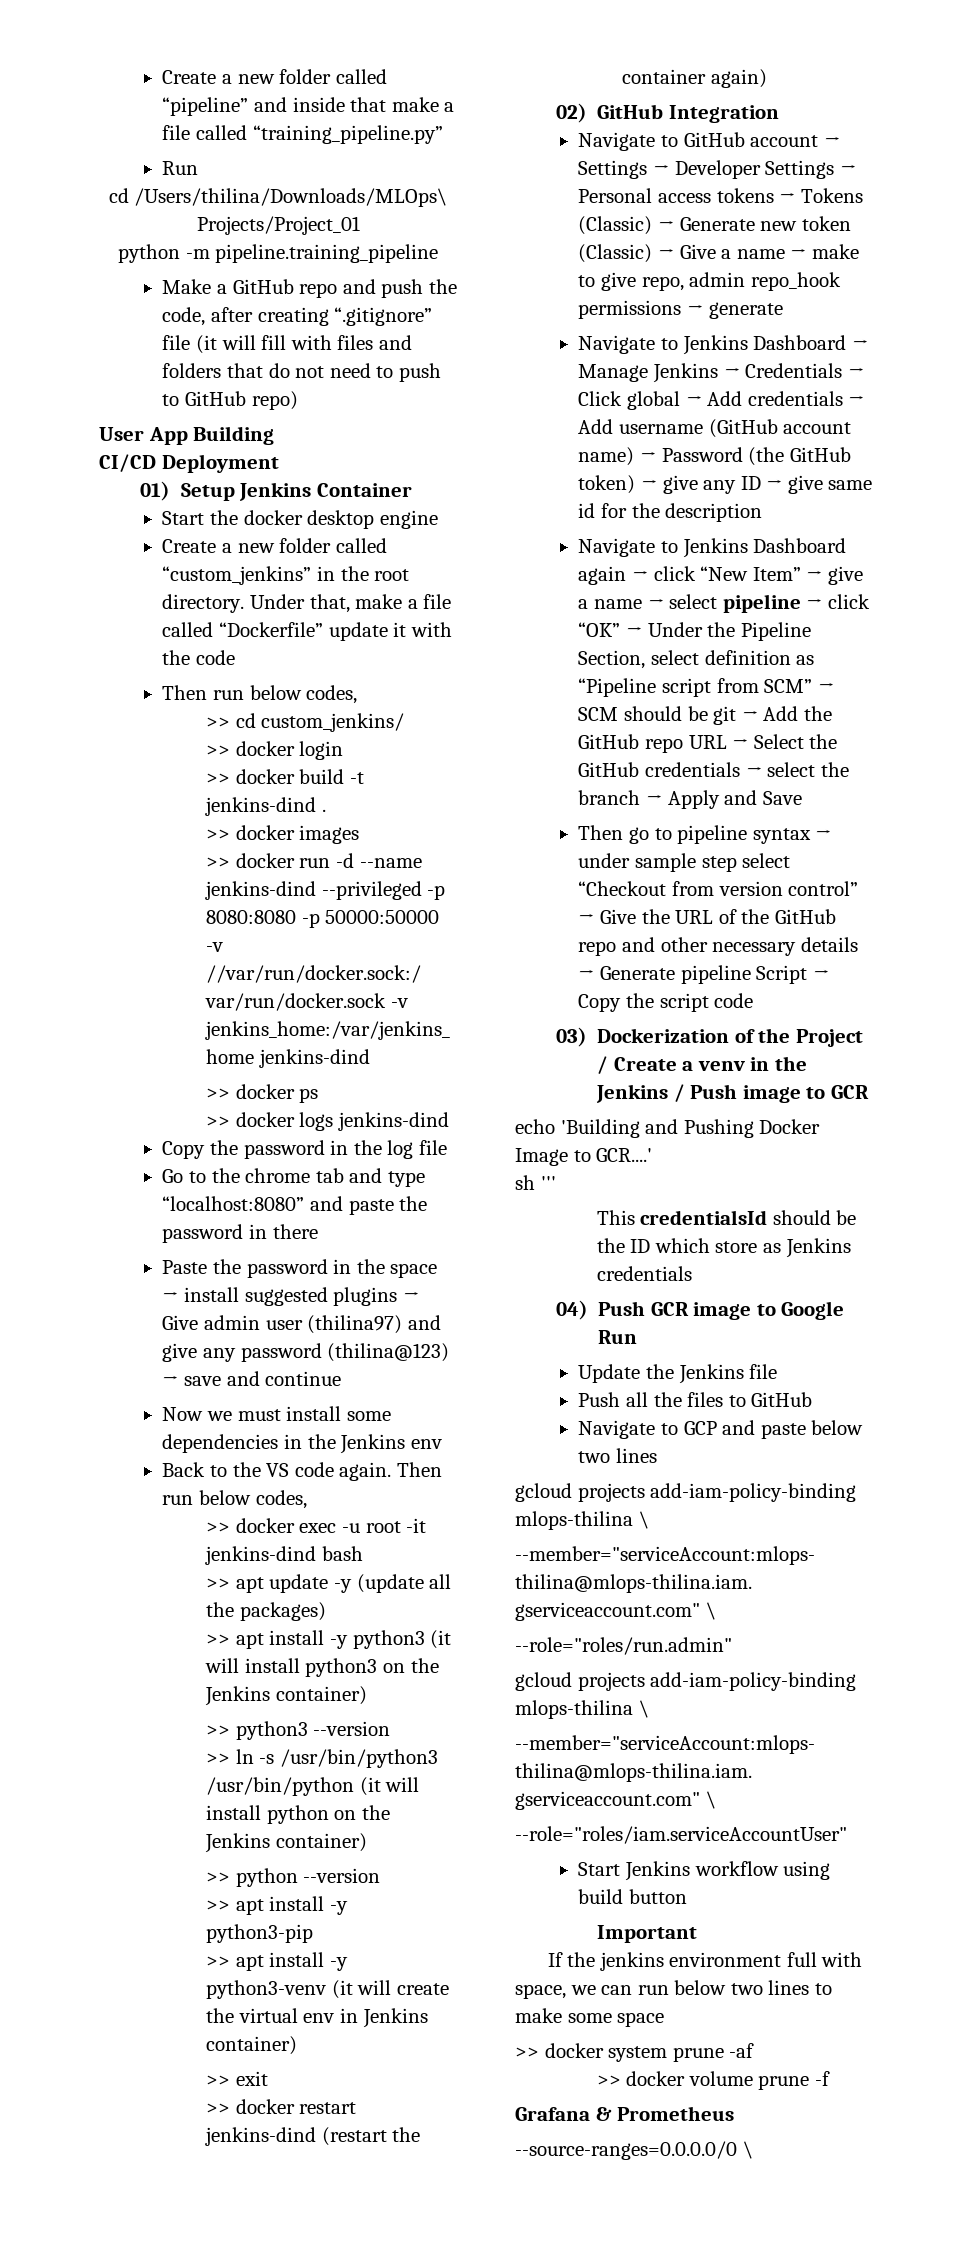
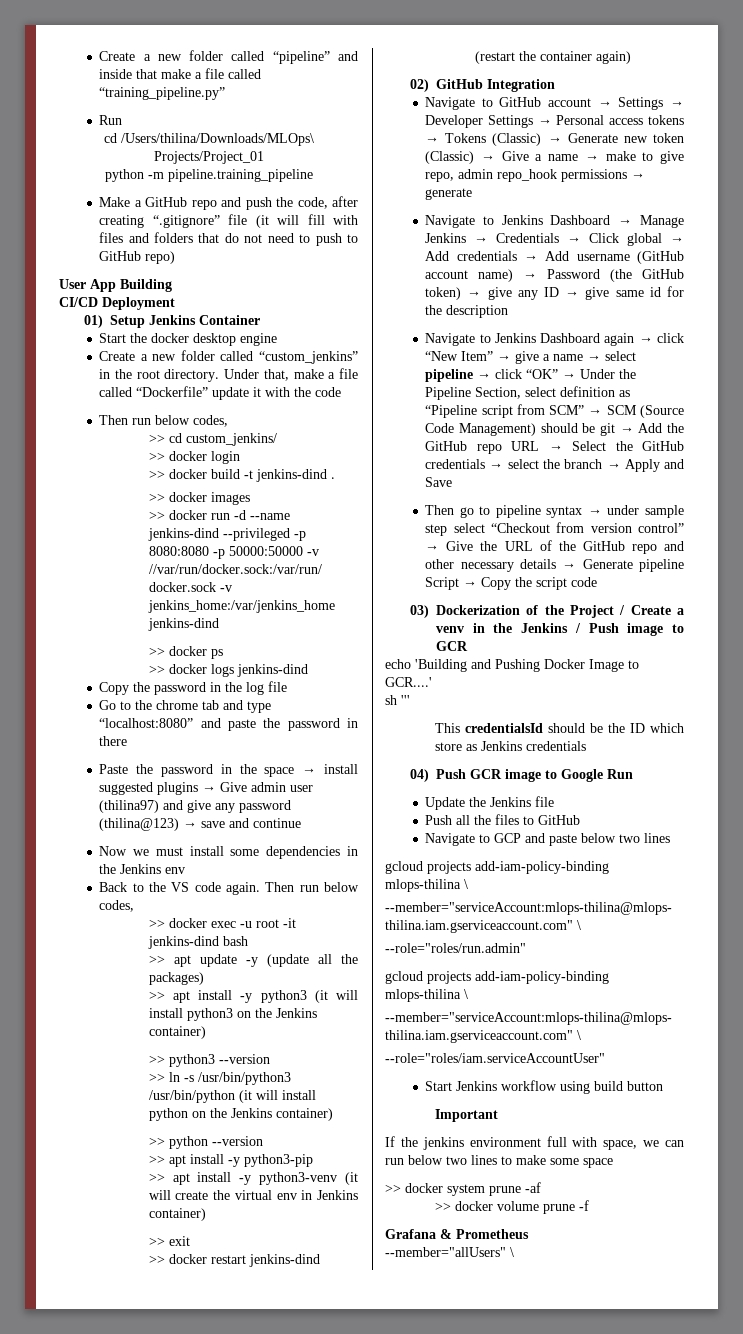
- Navigate to Jenkins Dashboard again → click “New Item” → give a name → select pipeline → click “OK” → Under the Pipeline Section, select definition as “Pipeline script from SCM” → SCM should be git → Add the GitHub repo URL → Select the GitHub credentials → select the branch → Apply and Save
+ Navigate to Jenkins Dashboard again → click “New Item” → give a name → select pipeline → click “OK” → Under the Pipeline Section, select definition as “Pipeline script from SCM” → SCM (Source Code Management) should be git → Add the GitHub repo URL → Select the GitHub credentials → select the branch → Apply and Save
- --source-ranges=0.0.0.0/0 \
+ --member="allUsers" \

